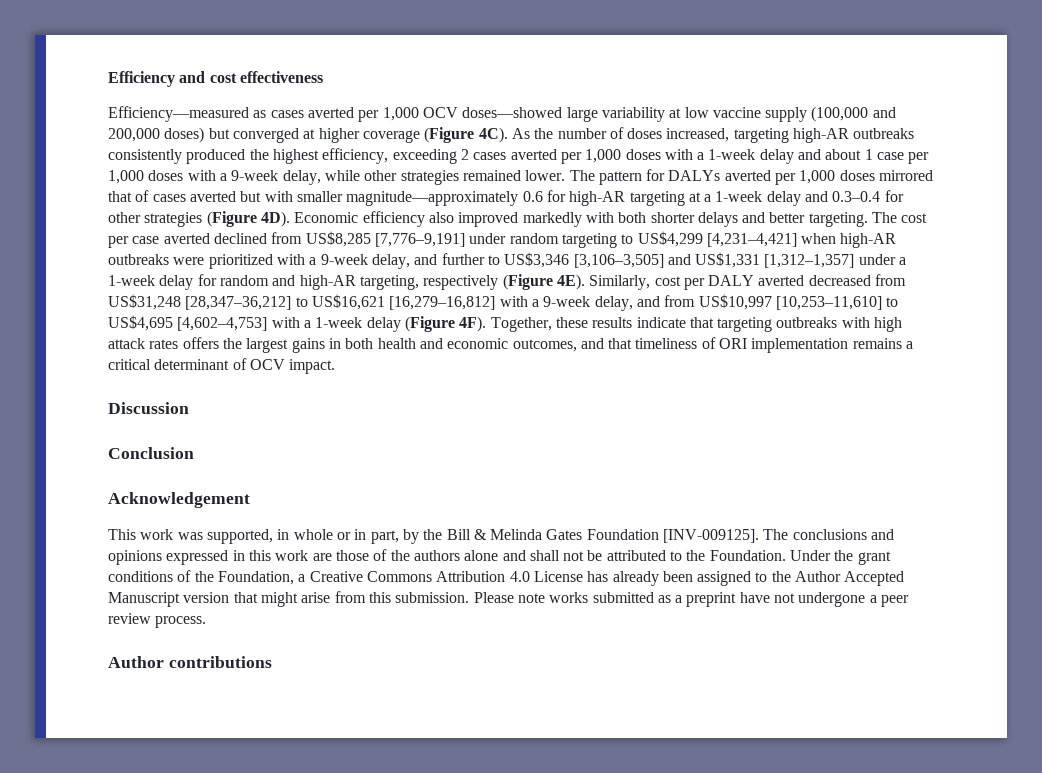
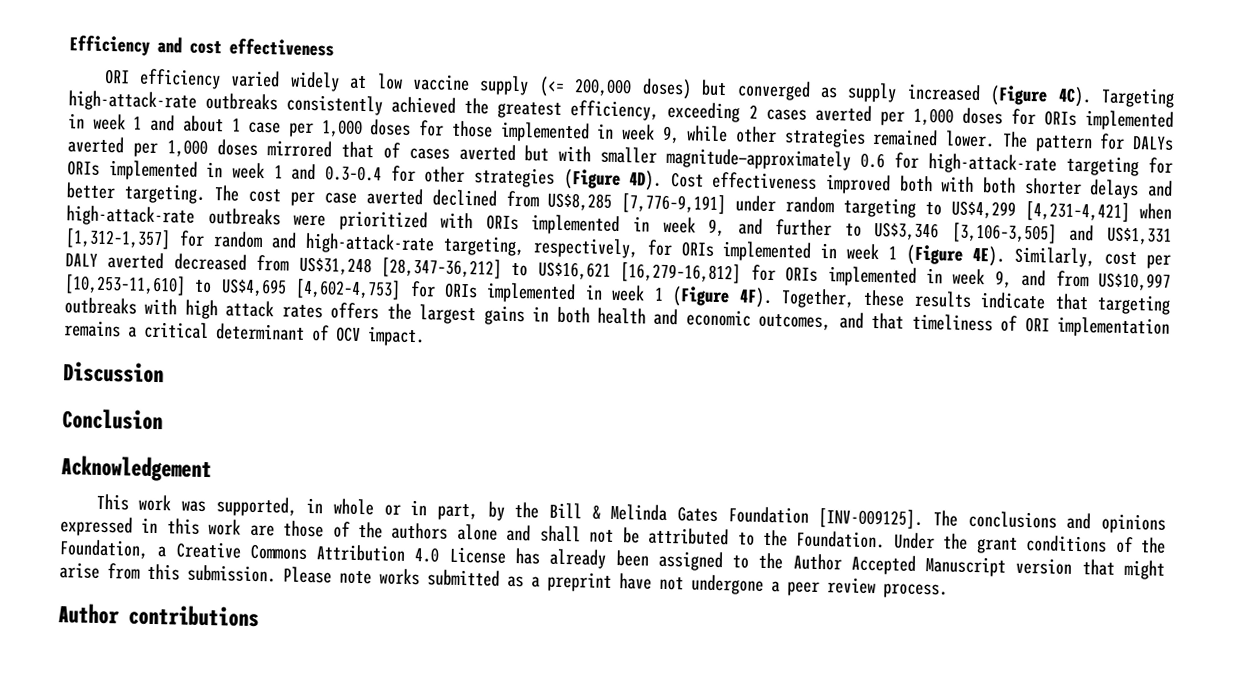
- Efficiency—measured as cases averted per 1,000 OCV doses—showed large variability at low vaccine supply (100,000 and 200,000 doses) but converged at higher coverage (Figure 4C). As the number of doses increased, targeting high-AR outbreaks consistently produced the highest efficiency, exceeding 2 cases averted per 1,000 doses with a 1-week delay and about 1 case per 1,000 doses with a 9-week delay, while other strategies remained lower.
+ ORI efficiency varied widely at low vaccine supply (<= 200,000 doses) but converged as supply increased (Figure 4C). Targeting high-attack-rate outbreaks consistently achieved the greatest efficiency, exceeding 2 cases averted per 1,000 doses for ORIs implemented in week 1 and about 1 case per 1,000 doses for those implemented in week 9, while other strategies remained lower.
- The pattern for DALYs averted per 1,000 doses mirrored that of cases averted but with smaller magnitude—approximately 0.6 for high-AR targeting at a 1-week delay and 0.3–0.4 for other strategies (Figure 4D).
+ The pattern for DALYs averted per 1,000 doses mirrored that of cases averted but with smaller magnitude—approximately 0.6 for high-attack-rate targeting for ORIs implemented in week 1 and 0.3–0.4 for other strategies (Figure 4D).
- Economic efficiency also improved markedly with both shorter delays and better targeting.
+ Cost effectiveness improved both with both shorter delays and better targeting.
- The cost per case averted declined from US$8,285 [7,776–9,191] under random targeting to US$4,299 [4,231–4,421] when high-AR outbreaks were prioritized with a 9-week delay, and further to US$3,346 [3,106–3,505] and US$1,331 [1,312–1,357] under a 1-week delay for random and high-AR targeting, respectively (Figure 4E).
+ The cost per case averted declined from US$8,285 [7,776–9,191] under random targeting to US$4,299 [4,231–4,421] when high-attack-rate outbreaks were prioritized with ORIs implemented in week 9, and further to US$3,346 [3,106–3,505] and US$1,331 [1,312–1,357] for random and high-attack-rate targeting, respectively, for ORIs implemented in week 1 (Figure 4E).
- Similarly, cost per DALY averted decreased from US$31,248 [28,347–36,212] to US$16,621 [16,279–16,812] with a 9-week delay, and from US$10,997 [10,253–11,610] to US$4,695 [4,602–4,753] with a 1-week delay (Figure 4F).
+ Similarly, cost per DALY averted decreased from US$31,248 [28,347–36,212] to US$16,621 [16,279–16,812] for ORIs implemented in week 9, and from US$10,997 [10,253–11,610] to US$4,695 [4,602–4,753] for ORIs implemented in week 1 (Figure 4F).

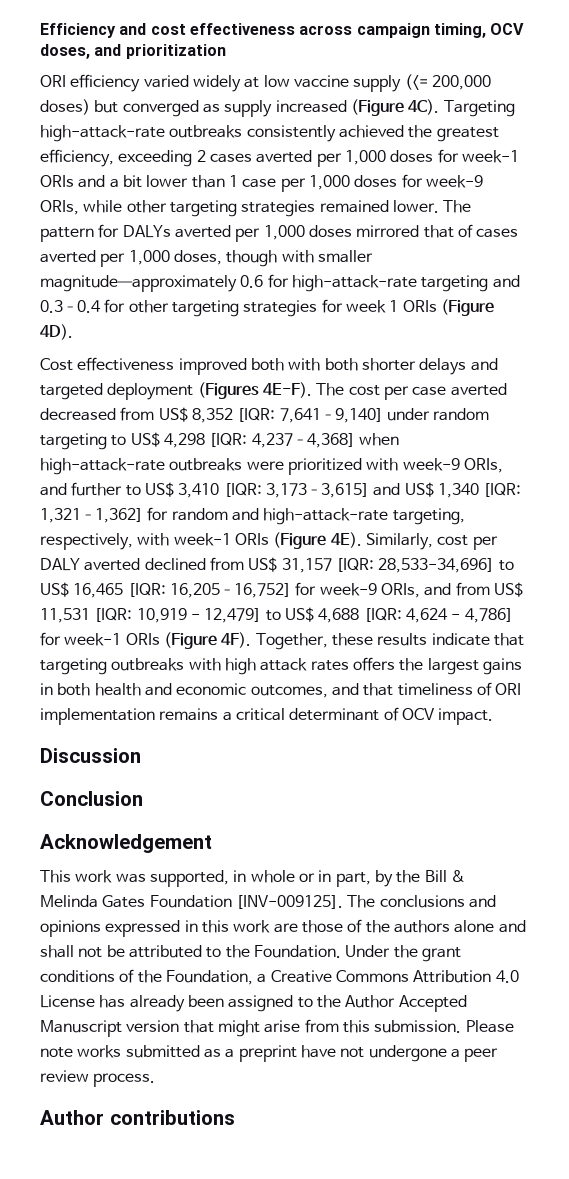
- Efficiency and cost effectiveness
+ Efficiency and cost effectiveness across campaign timing, OCV doses, and prioritization
- Targeting high-attack-rate outbreaks consistently achieved the greatest efficiency, exceeding 2 cases averted per 1,000 doses for ORIs implemented in week 1 and about 1 case per 1,000 doses for those implemented in week 9, while other strategies remained lower.
+ Targeting high-attack-rate outbreaks consistently achieved the greatest efficiency, exceeding 2 cases averted per 1,000 doses for week-1 ORIs and a bit lower than 1 case per 1,000 doses for week-9 ORIs, while other targeting strategies remained lower.
- The pattern for DALYs averted per 1,000 doses mirrored that of cases averted but with smaller magnitude—approximately 0.6 for high-attack-rate targeting for ORIs implemented in week 1 and 0.3–0.4 for other strategies (Figure 4D). Cost effectiveness improved both with both shorter delays and better targeting.
+ The pattern for DALYs averted per 1,000 doses mirrored that of cases averted per 1,000 doses, though with smaller magnitude—approximately 0.6 for high-attack-rate targeting and 0.3–0.4 for other targeting strategies for week 1 ORIs (Figure 4D).
+ Cost effectiveness improved both with both shorter delays and targeted deployment (Figures 4E-F).
- The cost per case averted declined from US$8,285 [7,776–9,191] under random targeting to US$4,299 [4,231–4,421] when high-attack-rate outbreaks were prioritized with ORIs implemented in week 9, and further to US$3,346 [3,106–3,505] and US$1,331 [1,312–1,357] for random and high-attack-rate targeting, respectively, for ORIs implemented in week 1 (Figure 4E).
+ The cost per case averted decreased from US$ 8,352 [IQR: 7,641–9,140] under random targeting to US$ 4,298 [IQR: 4,237–4,368] when high-attack-rate outbreaks were prioritized with week-9 ORIs, and further to US$ 3,410 [IQR: 3,173–3,615] and US$ 1,340 [IQR: 1,321–1,362] for random and high-attack-rate targeting, respectively, with week-1 ORIs (Figure 4E).
- Similarly, cost per DALY averted decreased from US$31,248 [28,347–36,212] to US$16,621 [16,279–16,812] for ORIs implemented in week 9, and from US$10,997 [10,253–11,610] to US$4,695 [4,602–4,753] for ORIs implemented in week 1 (Figure 4F).
+ Similarly, cost per DALY averted declined from US$ 31,157 [IQR: 28,533-34,696] to US$ 16,465 [IQR: 16,205–16,752] for week-9 ORIs, and from US$ 11,531 [IQR: 10,919 - 12,479] to US$ 4,688 [IQR: 4,624 - 4,786] for week-1 ORIs (Figure 4F).

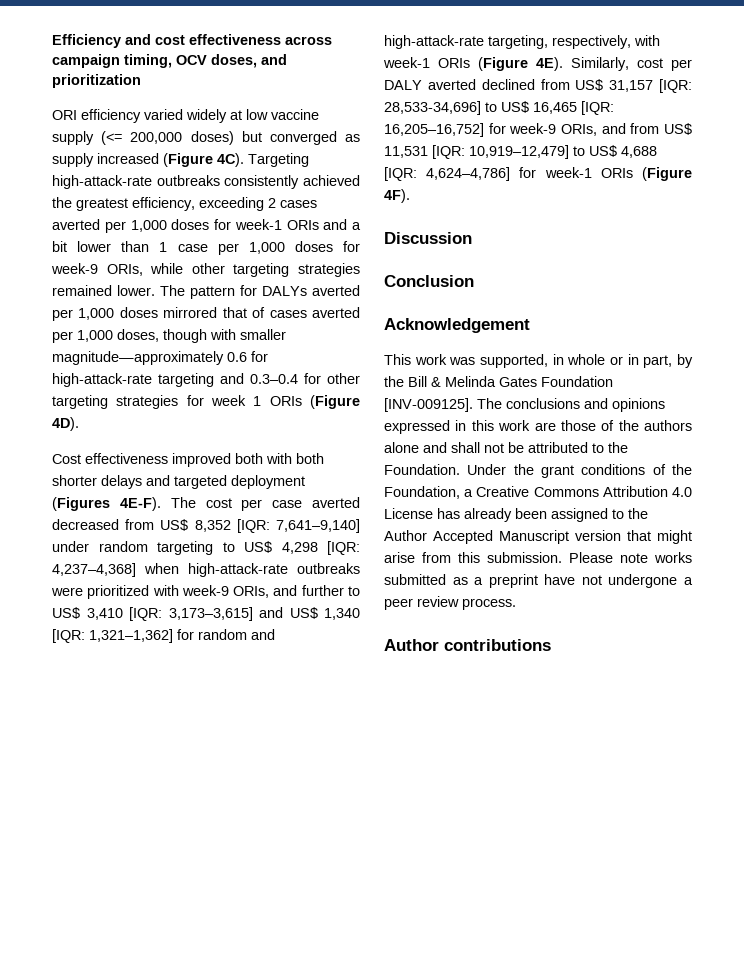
- Similarly, cost per DALY averted declined from US$ 31,157 [IQR: 28,533-34,696] to US$ 16,465 [IQR: 16,205–16,752] for week-9 ORIs, and from US$ 11,531 [IQR: 10,919 - 12,479] to US$ 4,688 [IQR: 4,624 - 4,786] for week-1 ORIs (Figure 4F). Together, these results indicate that targeting outbreaks with high attack rates offers the largest gains in both health and economic outcomes, and that timeliness of ORI implementation remains a critical determinant of OCV impact.
+ Similarly, cost per DALY averted declined from US$ 31,157 [IQR: 28,533-34,696] to US$ 16,465 [IQR: 16,205–16,752] for week-9 ORIs, and from US$ 11,531 [IQR: 10,919–12,479] to US$ 4,688 [IQR: 4,624–4,786] for week-1 ORIs (Figure 4F).

